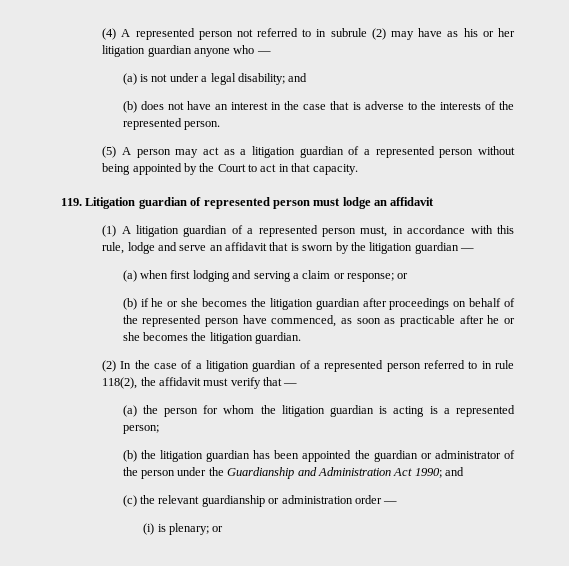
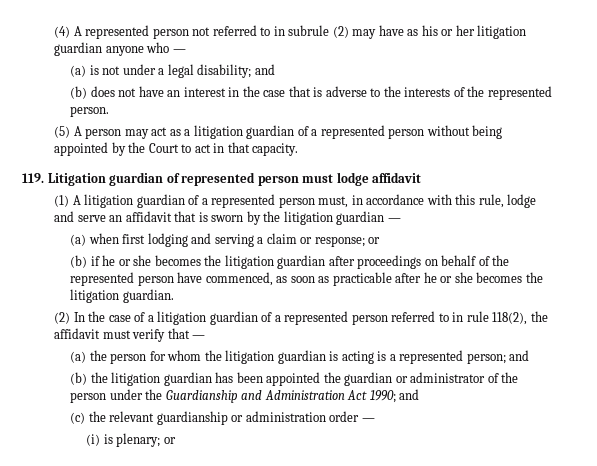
- 119. Litigation guardian of represented person must lodge an affidavit
+ 119. Litigation guardian of represented person must lodge affidavit
- (a) the person for whom the litigation guardian is acting is a represented person;
+ (a) the person for whom the litigation guardian is acting is a represented person; and

